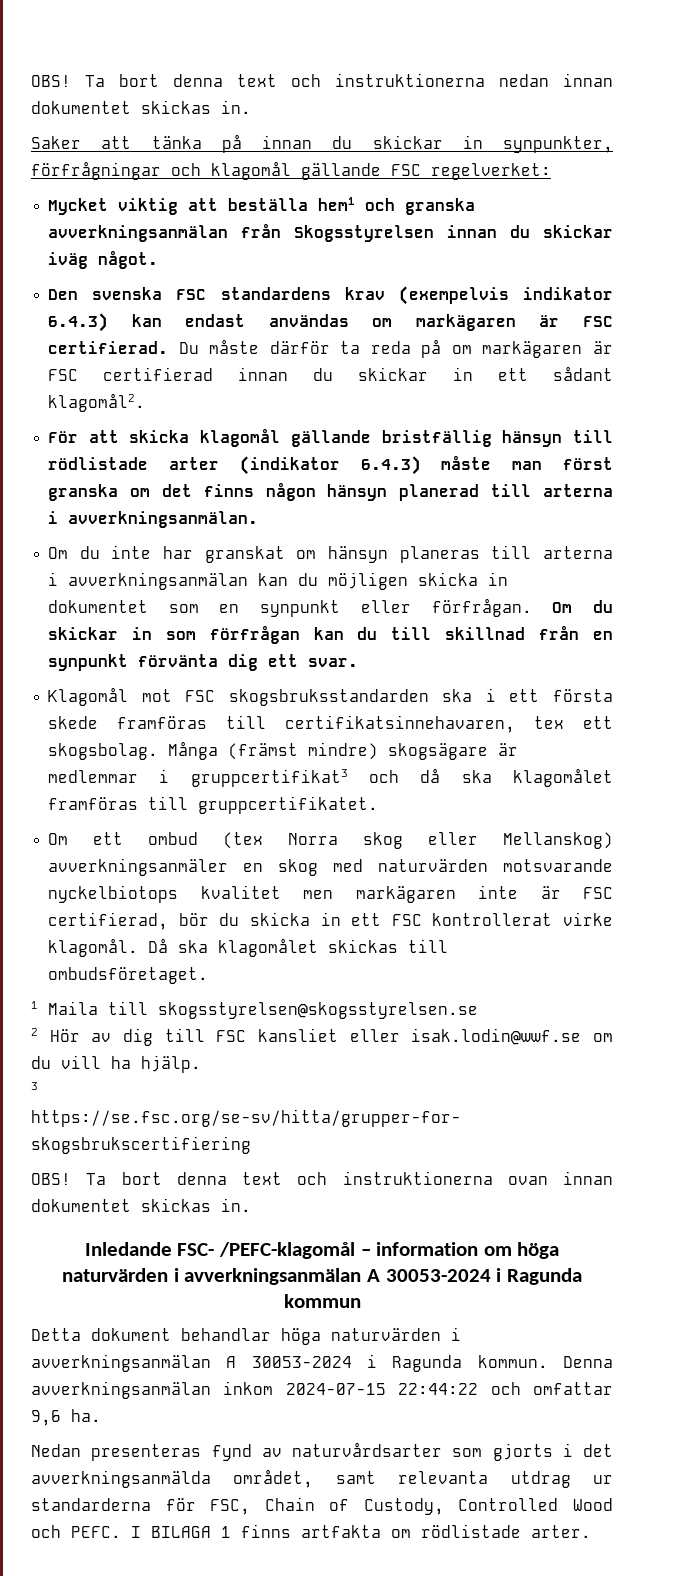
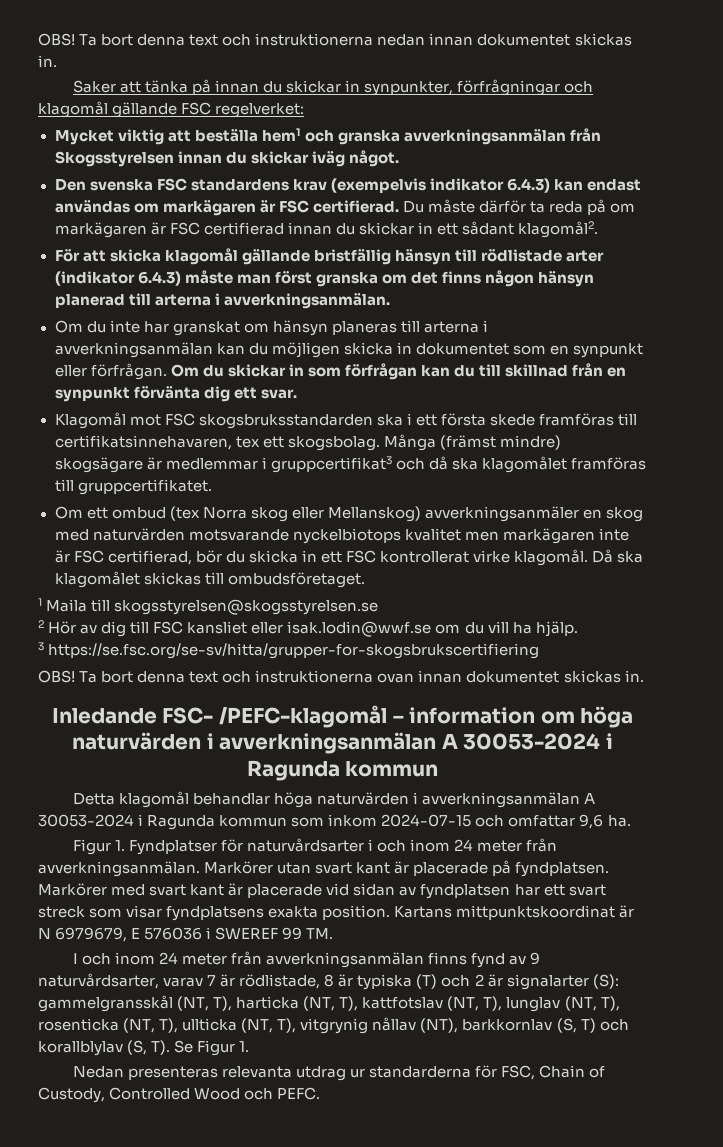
- Detta dokument behandlar höga naturvärden i avverkningsanmälan A 30053-2024 i Ragunda kommun. Denna avverkningsanmälan inkom 2024-07-15 22:44:22 och omfattar 9,6 ha.
+ Detta klagomål behandlar höga naturvärden i avverkningsanmälan A 30053-2024 i Ragunda kommun som inkom 2024-07-15 och omfattar 9,6 ha.
- Nedan presenteras fynd av naturvårdsarter som gjorts i det avverkningsanmälda området, samt relevanta utdrag ur standarderna för FSC, Chain of Custody, Controlled Wood och PEFC. I BILAGA 1 finns artfakta om rödlistade arter.
+ Figur 1. Fyndplatser för naturvårdsarter i och inom 24 meter från avverkningsanmälan. Markörer utan svart kant är placerade på fyndplatsen. Markörer med svart kant är placerade vid sidan av fyndplatsen har ett svart streck som visar fyndplatsens exakta position. Kartans mittpunktskoordinat är N 6979679, E 576036 i SWEREF 99 TM.
+ I och inom 24 meter från avverkningsanmälan finns fynd av 9 naturvårdsarter, varav 7 är rödlistade, 8 är typiska (T) och 2 är signalarter (S): gammelgransskål (NT, T), harticka (NT, T), kattfotslav (NT, T), lunglav (NT, T), rosenticka (NT, T), ullticka (NT, T), vitgrynig nållav (NT), barkkornlav (S, T) och korallblylav (S, T). Se Figur 1.
+ Nedan presenteras relevanta utdrag ur standarderna för FSC, Chain of Custody, Controlled Wood och PEFC.

